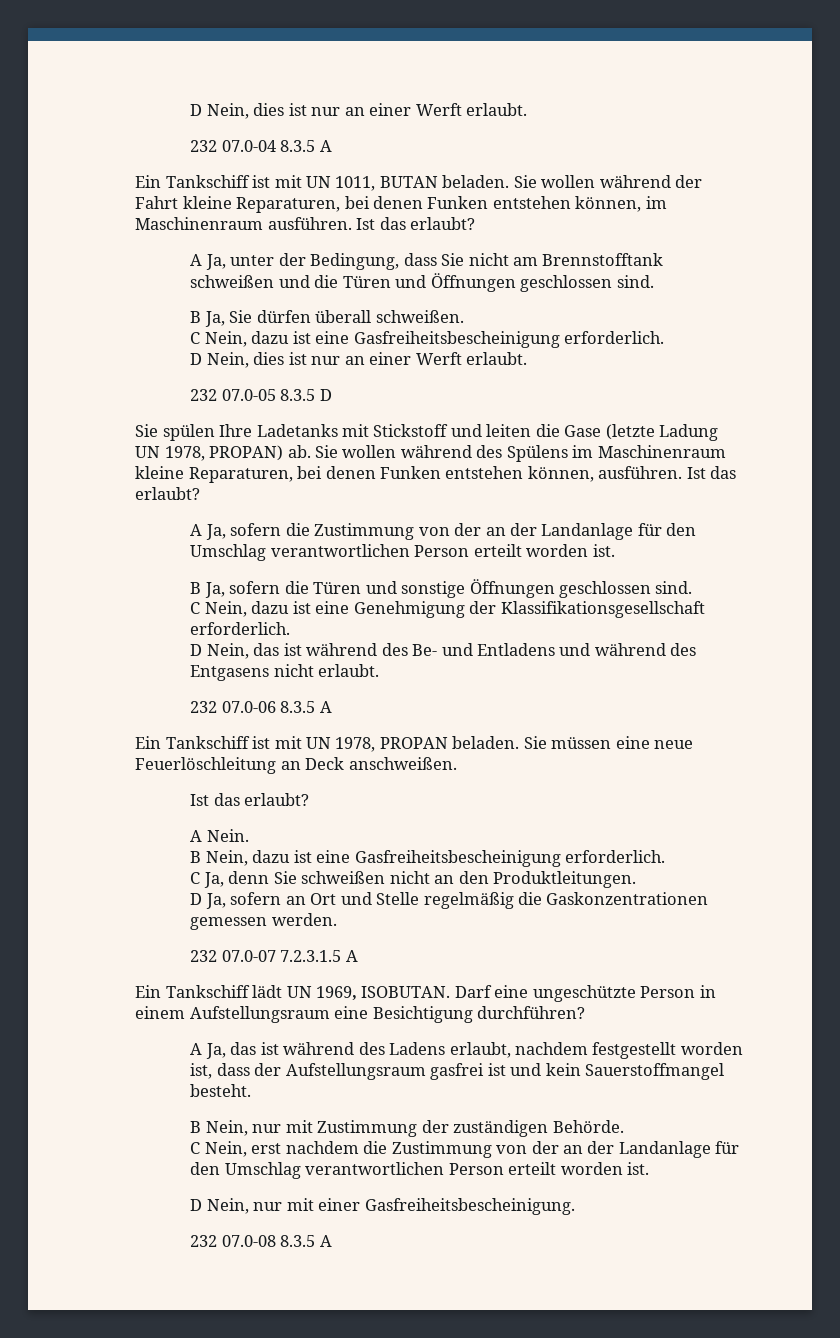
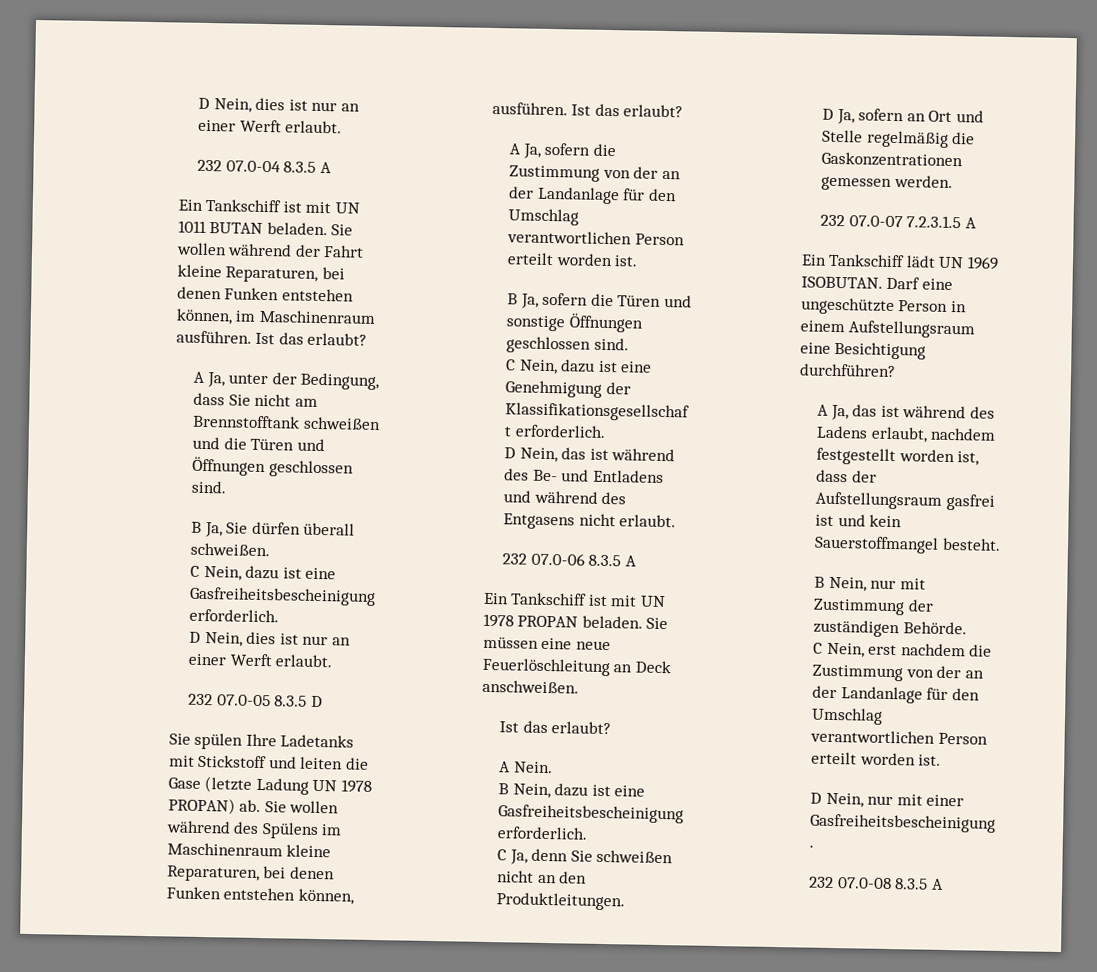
- Ein Tankschiff ist mit UN 1011, BUTAN beladen.
+ Ein Tankschiff ist mit UN 1011 BUTAN beladen.
- Sie spülen Ihre Ladetanks mit Stickstoff und leiten die Gase (letzte Ladung UN 1978, PROPAN) ab.
+ Sie spülen Ihre Ladetanks mit Stickstoff und leiten die Gase (letzte Ladung UN 1978 PROPAN) ab.
- Ein Tankschiff ist mit UN 1978, PROPAN beladen.
+ Ein Tankschiff ist mit UN 1978 PROPAN beladen.
- Ein Tankschiff lädt UN 1969, ISOBUTAN.
+ Ein Tankschiff lädt UN 1969 ISOBUTAN.

